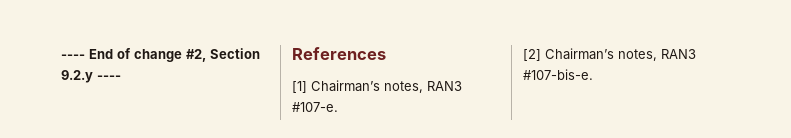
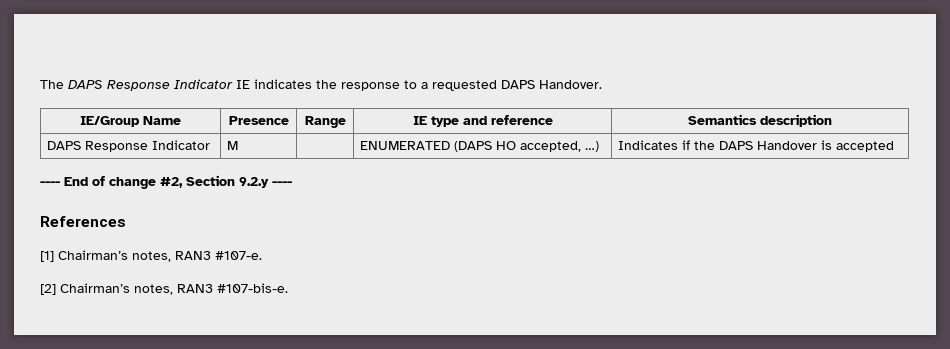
+ The DAPS Response Indicator IE indicates the response to a requested DAPS Handover.
+ IE/Group Name | Presence | Range | IE type and reference | Semantics description
+ DAPS Response Indicator | M | | ENUMERATED (DAPS HO accepted, …) | Indicates if the DAPS Handover is accepted

